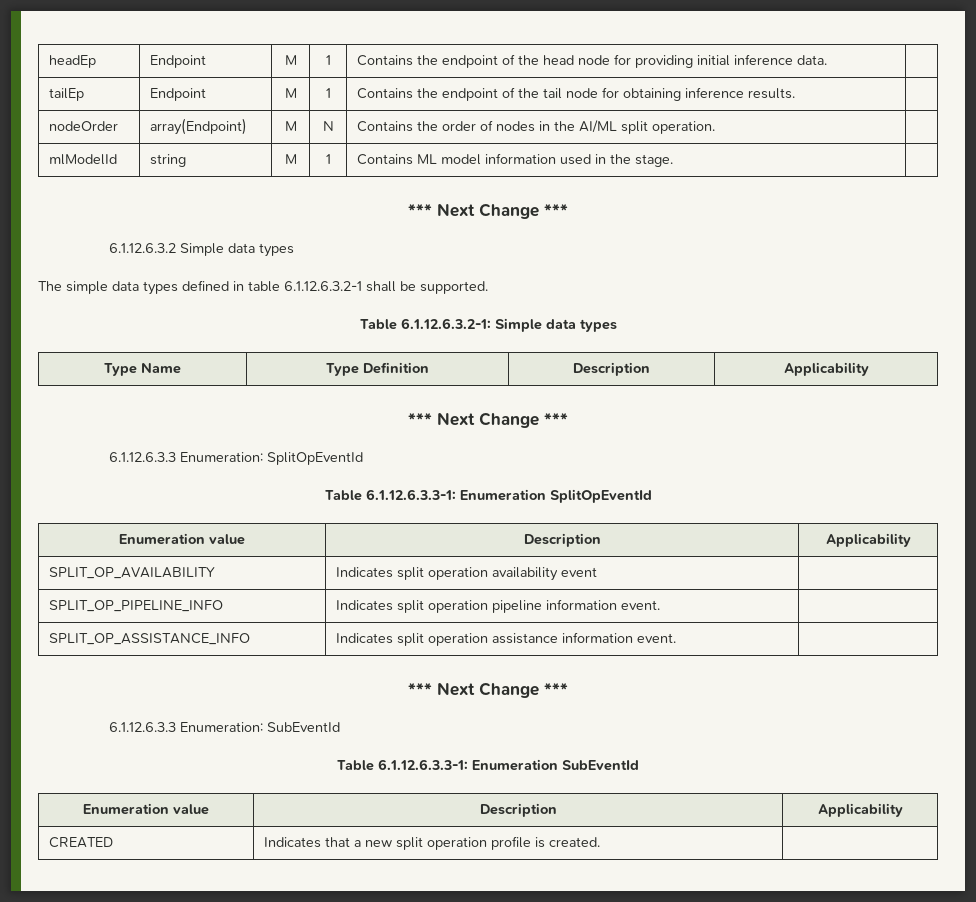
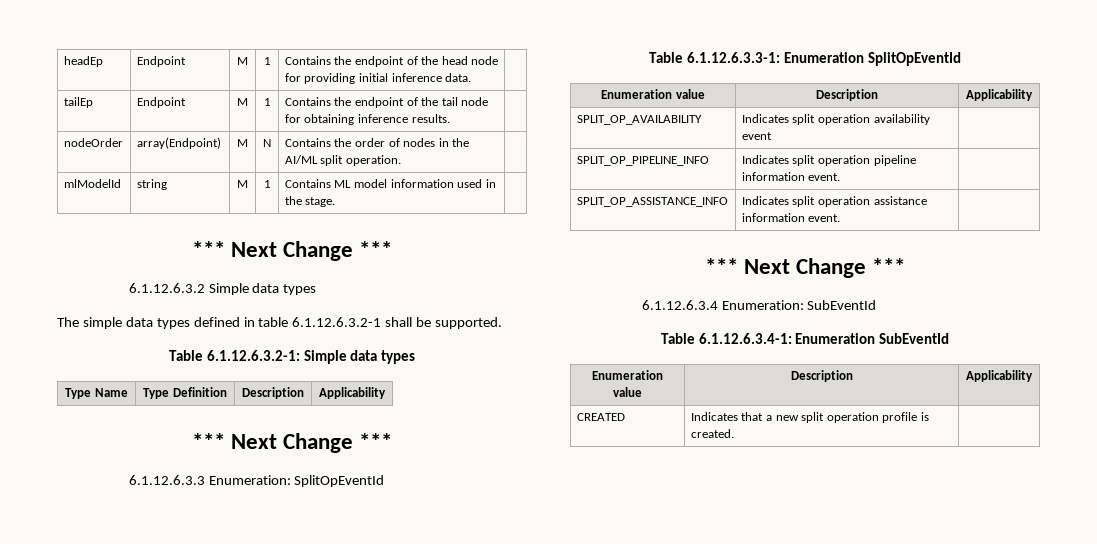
- 6.1.12.6.3.3 Enumeration: SubEventId
+ 6.1.12.6.3.4 Enumeration: SubEventId
- Table 6.1.12.6.3.3-1: Enumeration SubEventId
+ Table 6.1.12.6.3.4-1: Enumeration SubEventId

